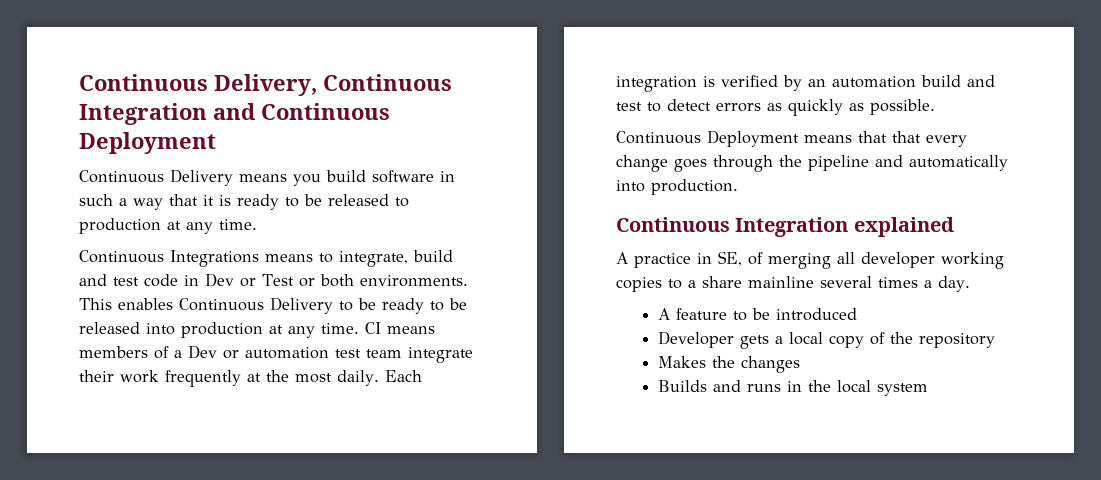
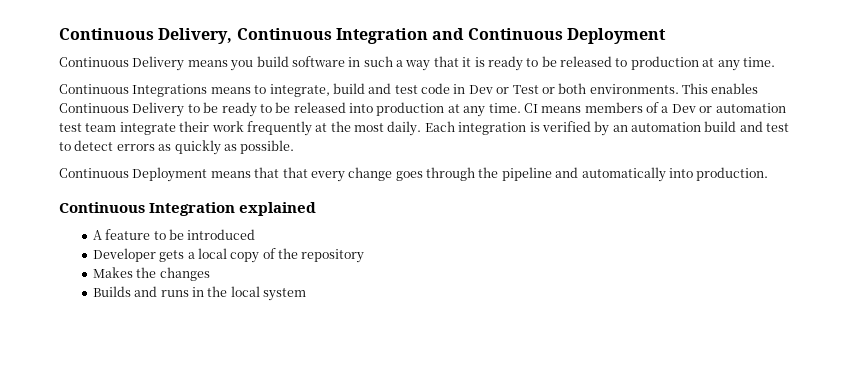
- A practice in SE, of merging all developer working copies to a share mainline several times a day.

